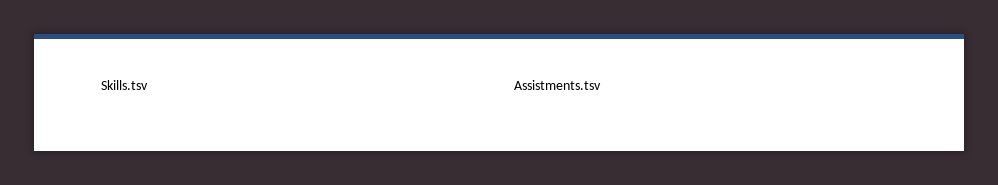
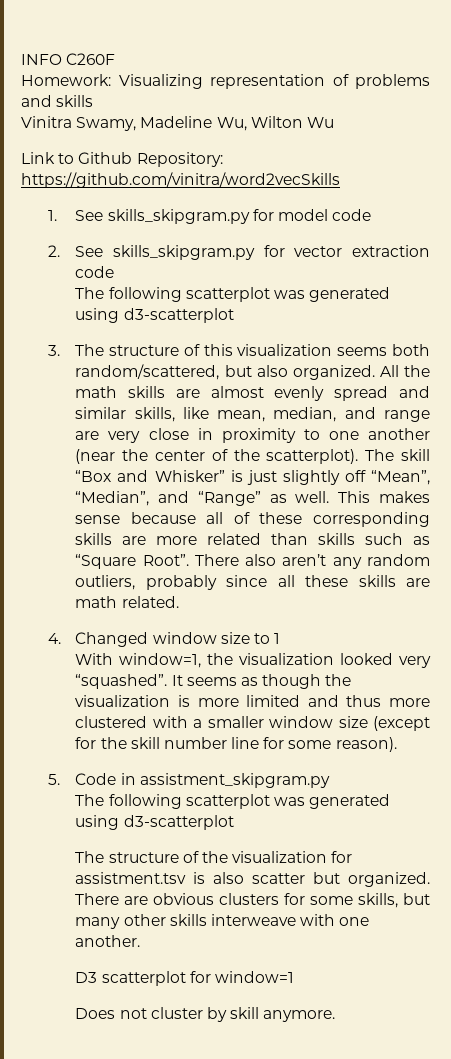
- Skills.tsv
- Assistments.tsv
+ INFO C260F
+ Homework: Visualizing representation of problems and skills
+ Vinitra Swamy, Madeline Wu, Wilton Wu
+ Link to Github Repository: https://github.com/vinitra/word2vecSkills
+ 1. See skills_skipgram.py for model code
+ 2. See skills_skipgram.py for vector extraction code
+ The following scatterplot was generated using d3-scatterplot
+ 3. The structure of this visualization seems both random/scattered, but also organized. All the math skills are almost evenly spread and similar skills, like mean, median, and range are very close in proximity to one another (near the center of the scatterplot). The skill “Box and Whisker” is just slightly off “Mean”, “Median”, and “Range” as well. This makes sense because all of these corresponding skills are more related than skills such as “Square Root”. There also aren’t any random outliers, probably since all these skills are math related.
+ 4. Changed window size to 1
+ With window=1, the visualization looked very “squashed”. It seems as though the visualization is more limited and thus more clustered with a smaller window size (except for the skill number line for some reason).
+ 5. Code in assistment_skipgram.py
+ The following scatterplot was generated using d3-scatterplot
+ The structure of the visualization for assistment.tsv is also scatter but organized. There are obvious clusters for some skills, but many other skills interweave with one another.
+ D3 scatterplot for window=1
+ Does not cluster by skill anymore.

